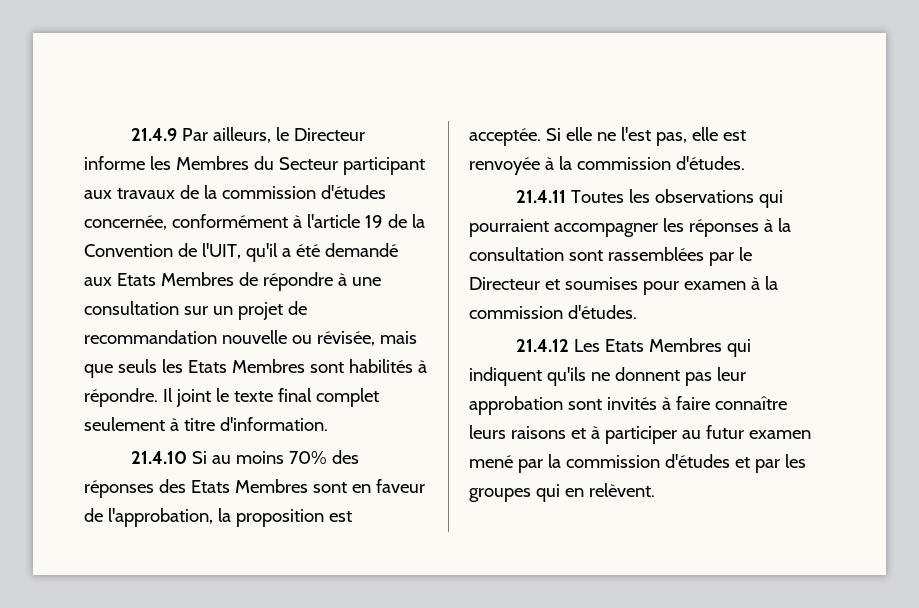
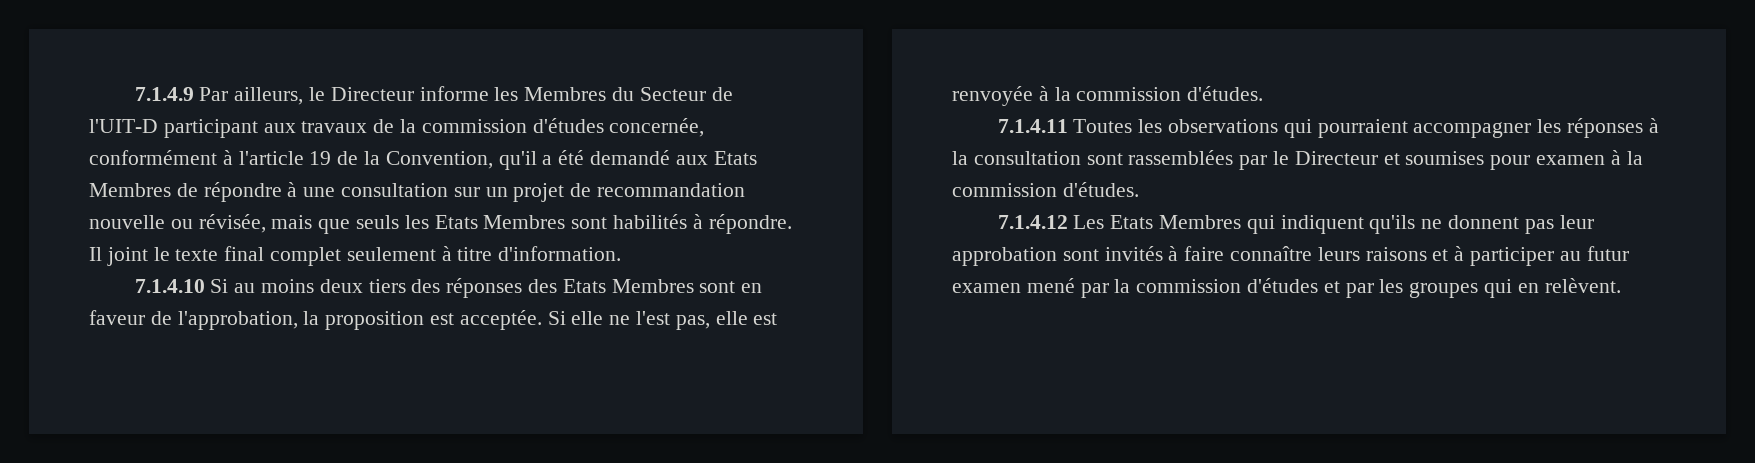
- 21.4.9 Par ailleurs, le Directeur informe les Membres du Secteur participant aux travaux de la commission d'études concernée, conformément à l'article 19 de la Convention de l'UIT, qu'il a été demandé aux Etats Membres de répondre à une consultation sur un projet de recommandation nouvelle ou révisée, mais que seuls les Etats Membres sont habilités à répondre.
+ 7.1.4.9 Par ailleurs, le Directeur informe les Membres du Secteur de l'UIT-D participant aux travaux de la commission d'études concernée, conformément à l'article 19 de la Convention, qu'il a été demandé aux Etats Membres de répondre à une consultation sur un projet de recommandation nouvelle ou révisée, mais que seuls les Etats Membres sont habilités à répondre.
- 21.4.10 Si au moins 70% des réponses des Etats Membres sont en faveur de l'approbation, la proposition est acceptée.
+ 7.1.4.10 Si au moins deux tiers des réponses des Etats Membres sont en faveur de l'approbation, la proposition est acceptée.
- 21.4.11 Toutes les observations qui pourraient accompagner les réponses à la consultation sont rassemblées par le Directeur et soumises pour examen à la commission d'études.
+ 7.1.4.11 Toutes les observations qui pourraient accompagner les réponses à la consultation sont rassemblées par le Directeur et soumises pour examen à la commission d'études.
- 21.4.12 Les Etats Membres qui indiquent qu'ils ne donnent pas leur approbation sont invités à faire connaître leurs raisons et à participer au futur examen mené par la commission d'études et par les groupes qui en relèvent.
+ 7.1.4.12 Les Etats Membres qui indiquent qu'ils ne donnent pas leur approbation sont invités à faire connaître leurs raisons et à participer au futur examen mené par la commission d'études et par les groupes qui en relèvent.

